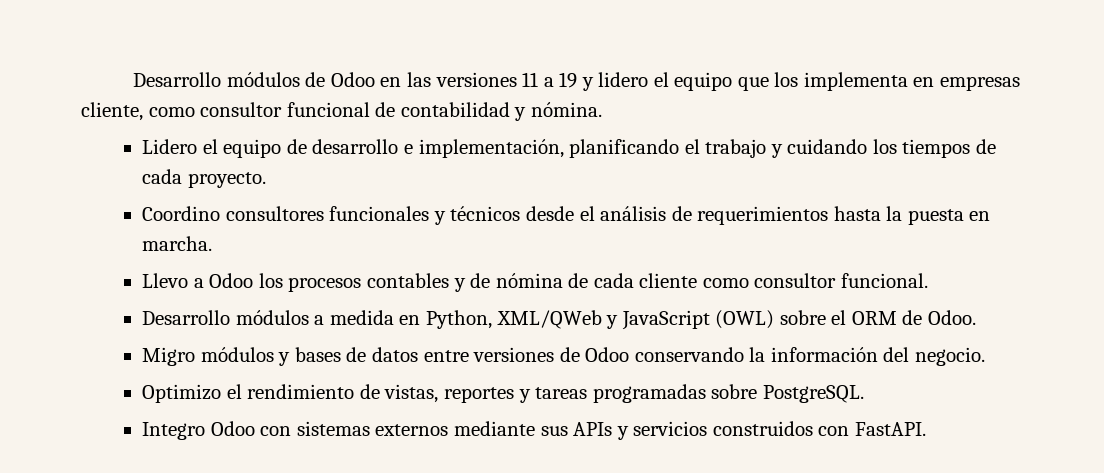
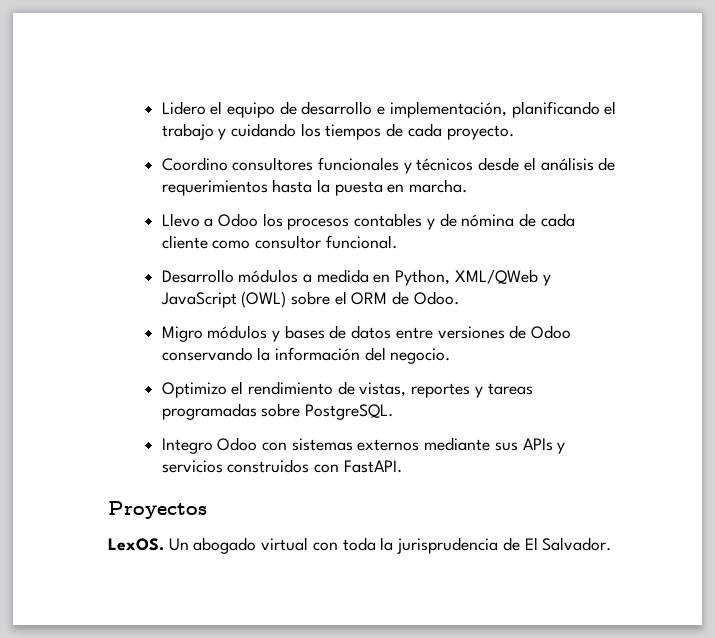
- Desarrollo módulos de Odoo en las versiones 11 a 19 y lidero el equipo que los implementa en empresas cliente, como consultor funcional de contabilidad y nómina.
+ Proyectos
+ LexOS. Un abogado virtual con toda la jurisprudencia de El Salvador.

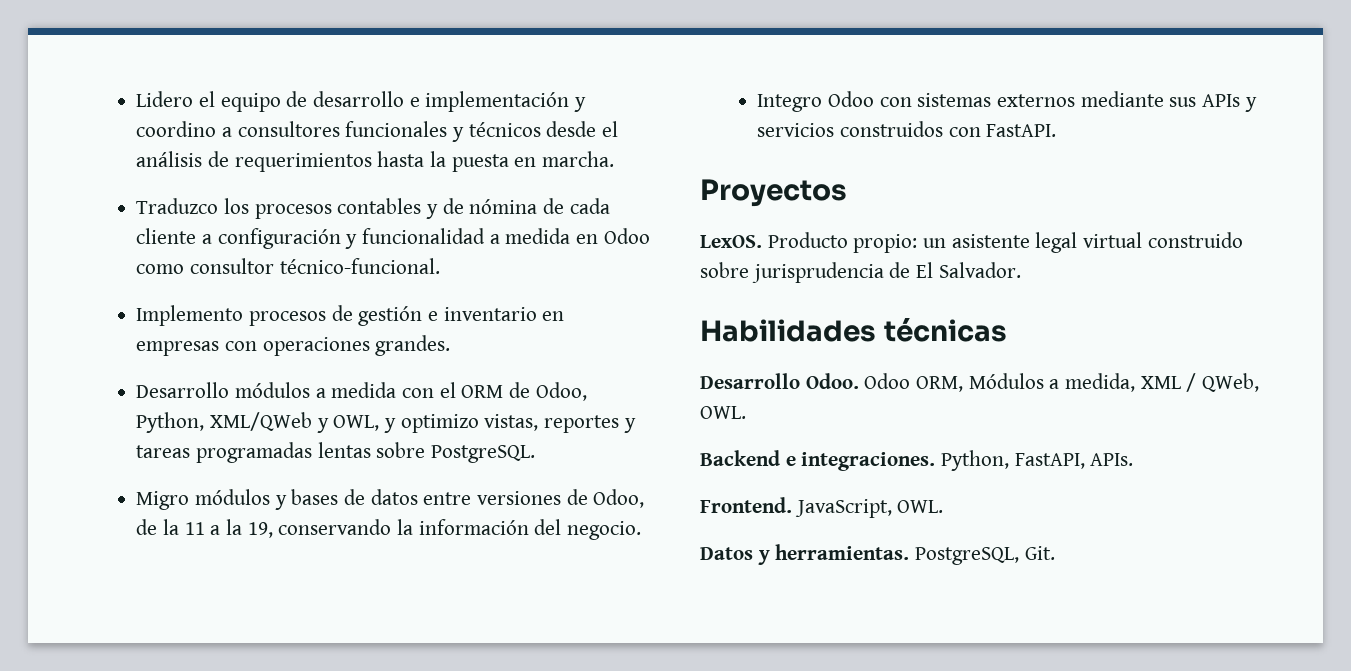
- Lidero el equipo de desarrollo e implementación, planificando el trabajo y cuidando los tiempos de cada proyecto.
- Coordino consultores funcionales y técnicos desde el análisis de requerimientos hasta la puesta en marcha.
+ Lidero el equipo de desarrollo e implementación y coordino a consultores funcionales y técnicos desde el análisis de requerimientos hasta la puesta en marcha.
- Llevo a Odoo los procesos contables y de nómina de cada cliente como consultor funcional.
- Desarrollo módulos a medida en Python, XML/QWeb y JavaScript (OWL) sobre el ORM de Odoo.
+ Traduzco los procesos contables y de nómina de cada cliente a configuración y funcionalidad a medida en Odoo como consultor técnico-funcional.
+ Implemento procesos de gestión e inventario en empresas con operaciones grandes.
+ Desarrollo módulos a medida con el ORM de Odoo, Python, XML/QWeb y OWL, y optimizo vistas, reportes y tareas programadas lentas sobre PostgreSQL.
- Migro módulos y bases de datos entre versiones de Odoo conservando la información del negocio.
+ Migro módulos y bases de datos entre versiones de Odoo, de la 11 a la 19, conservando la información del negocio.
- Optimizo el rendimiento de vistas, reportes y tareas programadas sobre PostgreSQL.
- Un abogado virtual con toda la jurisprudencia de El Salvador.
+ Producto propio: un asistente legal virtual construido sobre jurisprudencia de El Salvador.
+ Habilidades técnicas
+ Desarrollo Odoo. Odoo ORM, Módulos a medida, XML / QWeb, OWL.
+ Backend e integraciones. Python, FastAPI, APIs.
+ Frontend. JavaScript, OWL.
+ Datos y herramientas. PostgreSQL, Git.

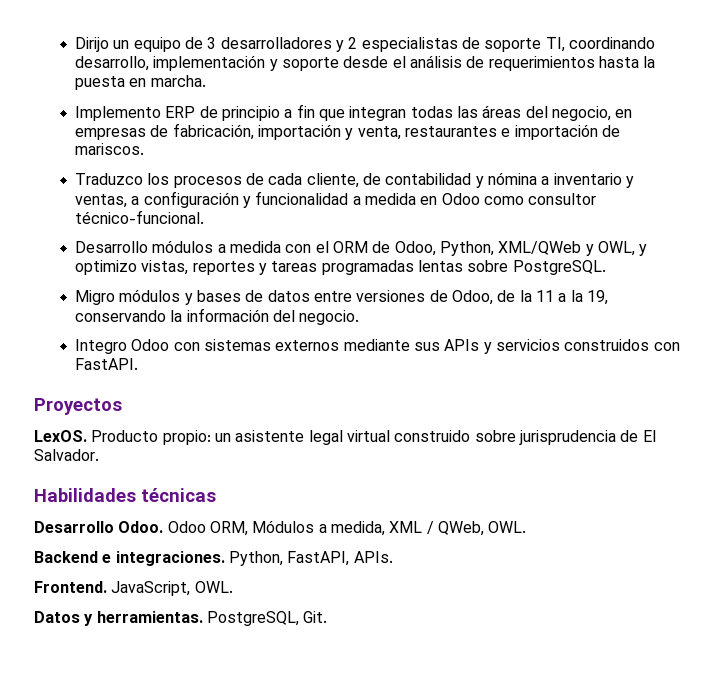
- Lidero el equipo de desarrollo e implementación y coordino a consultores funcionales y técnicos desde el análisis de requerimientos hasta la puesta en marcha.
+ Dirijo un equipo de 3 desarrolladores y 2 especialistas de soporte TI, coordinando desarrollo, implementación y soporte desde el análisis de requerimientos hasta la puesta en marcha.
- Traduzco los procesos contables y de nómina de cada cliente a configuración y funcionalidad a medida en Odoo como consultor técnico-funcional.
+ Implemento ERP de principio a fin que integran todas las áreas del negocio, en empresas de fabricación, importación y venta, restaurantes e importación de mariscos.
+ Traduzco los procesos de cada cliente, de contabilidad y nómina a inventario y ventas, a configuración y funcionalidad a medida en Odoo como consultor técnico-funcional.
- Implemento procesos de gestión e inventario en empresas con operaciones grandes.

